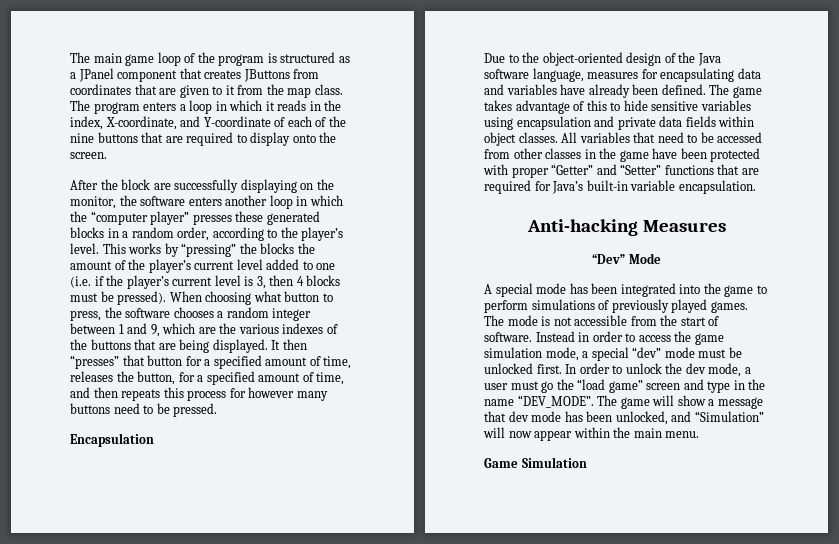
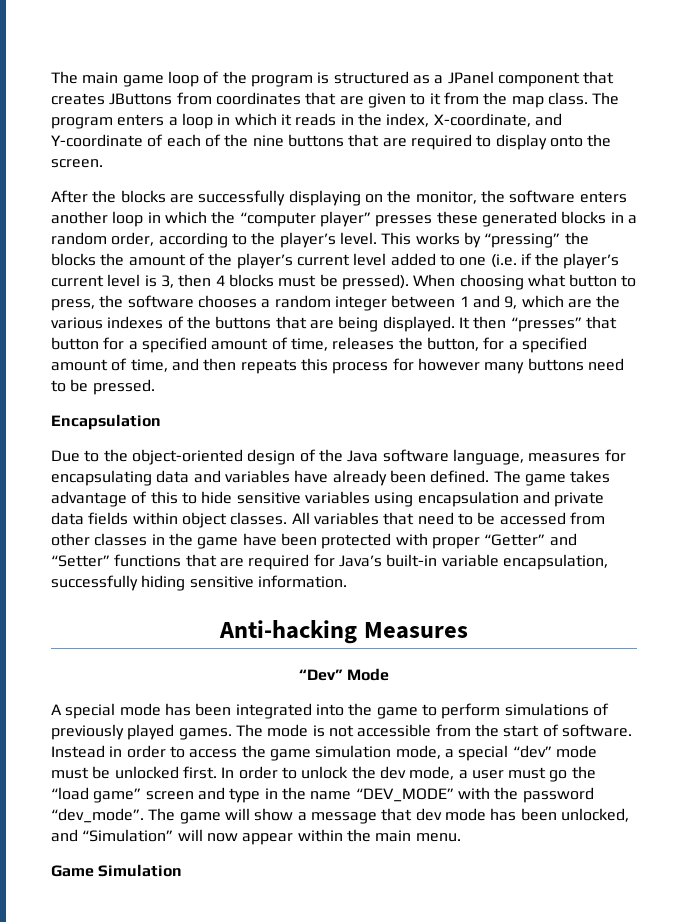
- After the block are successfully displaying on the monitor, the software enters another loop in which the “computer player” presses these generated blocks in a random order, according to the player’s level.
+ After the blocks are successfully displaying on the monitor, the software enters another loop in which the “computer player” presses these generated blocks in a random order, according to the player’s level.
- All variables that need to be accessed from other classes in the game have been protected with proper “Getter” and “Setter” functions that are required for Java’s built-in variable encapsulation.
+ All variables that need to be accessed from other classes in the game have been protected with proper “Getter” and “Setter” functions that are required for Java’s built-in variable encapsulation, successfully hiding sensitive information.
- In order to unlock the dev mode, a user must go the “load game” screen and type in the name “DEV_MODE”.
+ In order to unlock the dev mode, a user must go the “load game” screen and type in the name “DEV_MODE” with the password “dev_mode”.

